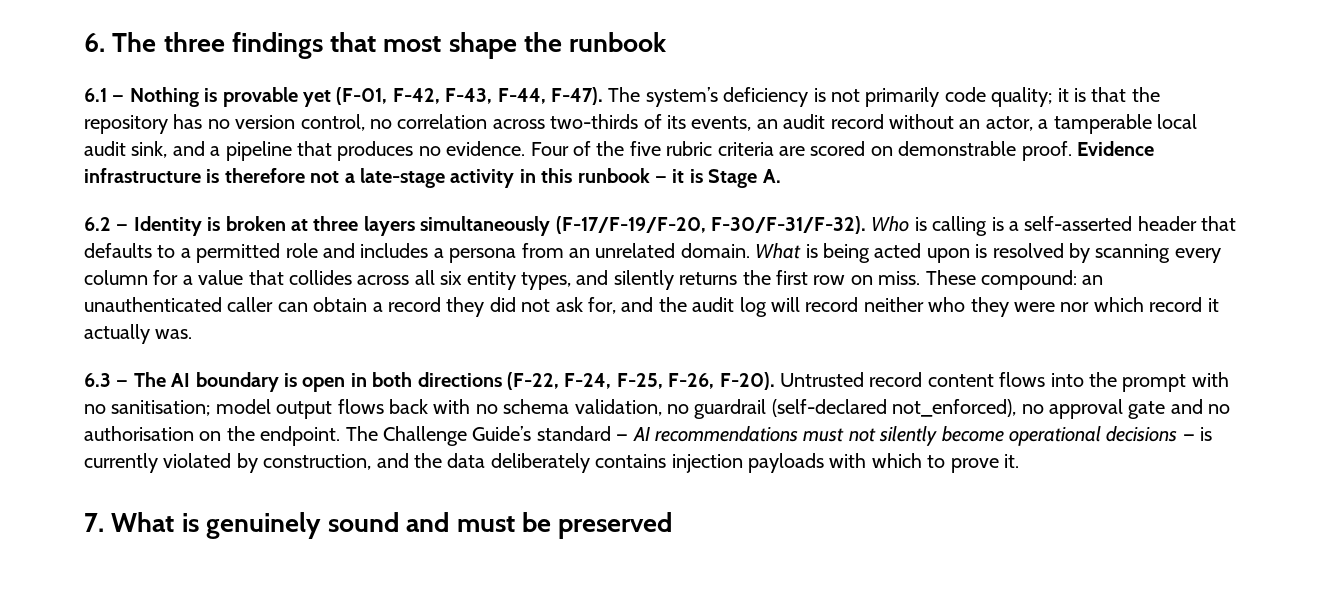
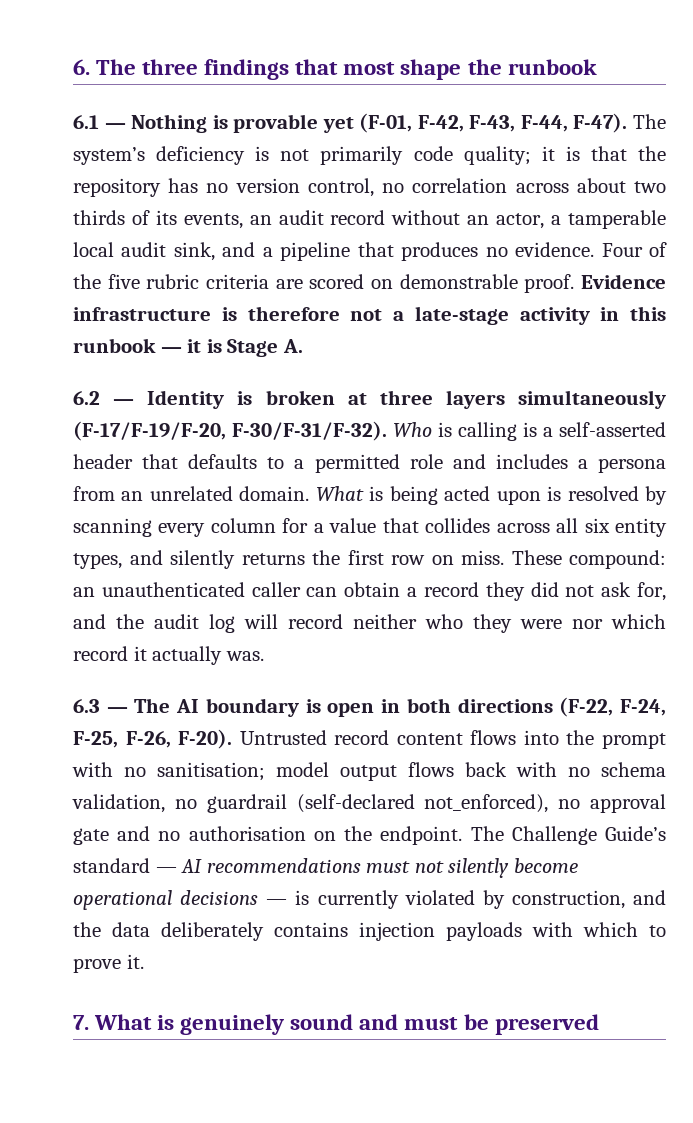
- The system’s deficiency is not primarily code quality; it is that the repository has no version control, no correlation across two-thirds of its events, an audit record without an actor, a tamperable local audit sink, and a pipeline that produces no evidence.
+ The system’s deficiency is not primarily code quality; it is that the repository has no version control, no correlation across about two thirds of its events, an audit record without an actor, a tamperable local audit sink, and a pipeline that produces no evidence.

